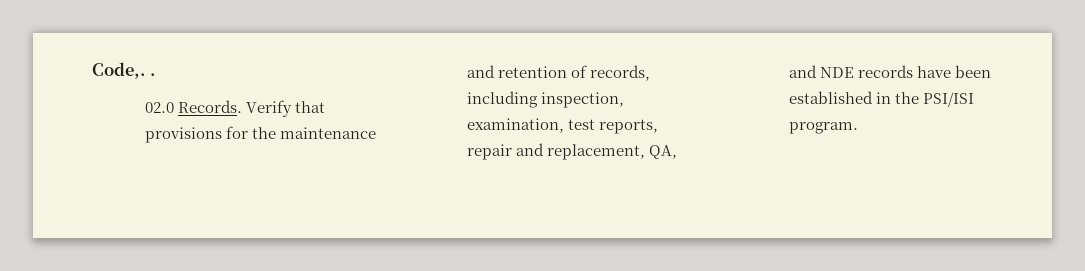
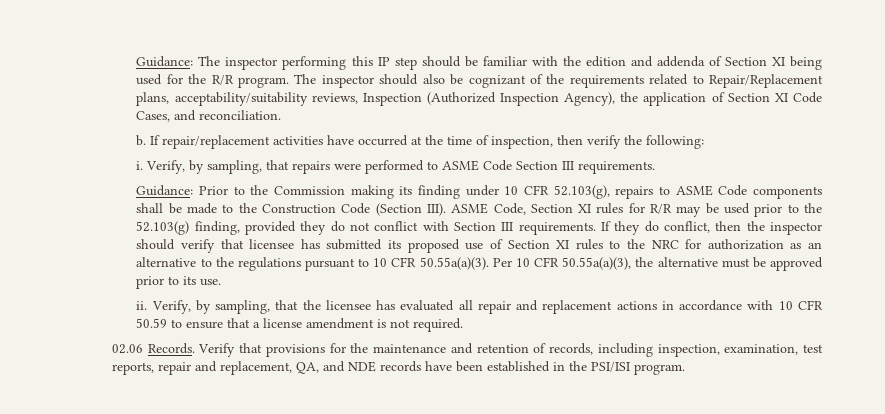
- Code,. .
- 02.0 Records.
+ Guidance: The inspector performing this IP step should be familiar with the edition and addenda of Section XI being used for the R/R program. The inspector should also be cognizant of the requirements related to Repair/Replacement plans, acceptability/suitability reviews, Inspection (Authorized Inspection Agency), the application of Section XI Code Cases, and reconciliation.
+ b. If repair/replacement activities have occurred at the time of inspection, then verify the following:
+ i. Verify, by sampling, that repairs were performed to ASME Code Section III requirements.
+ Guidance: Prior to the Commission making its finding under 10 CFR 52.103(g), repairs to ASME Code components shall be made to the Construction Code (Section III). ASME Code, Section XI rules for R/R may be used prior to the 52.103(g) finding, provided they do not conflict with Section III requirements. If they do conflict, then the inspector should verify that licensee has submitted its proposed use of Section XI rules to the NRC for authorization as an alternative to the regulations pursuant to 10 CFR 50.55a(a)(3). Per 10 CFR 50.55a(a)(3), the alternative must be approved prior to its use.
+ ii. Verify, by sampling, that the licensee has evaluated all repair and replacement actions in accordance with 10 CFR 50.59 to ensure that a license amendment is not required.
+ 02.06 Records.

